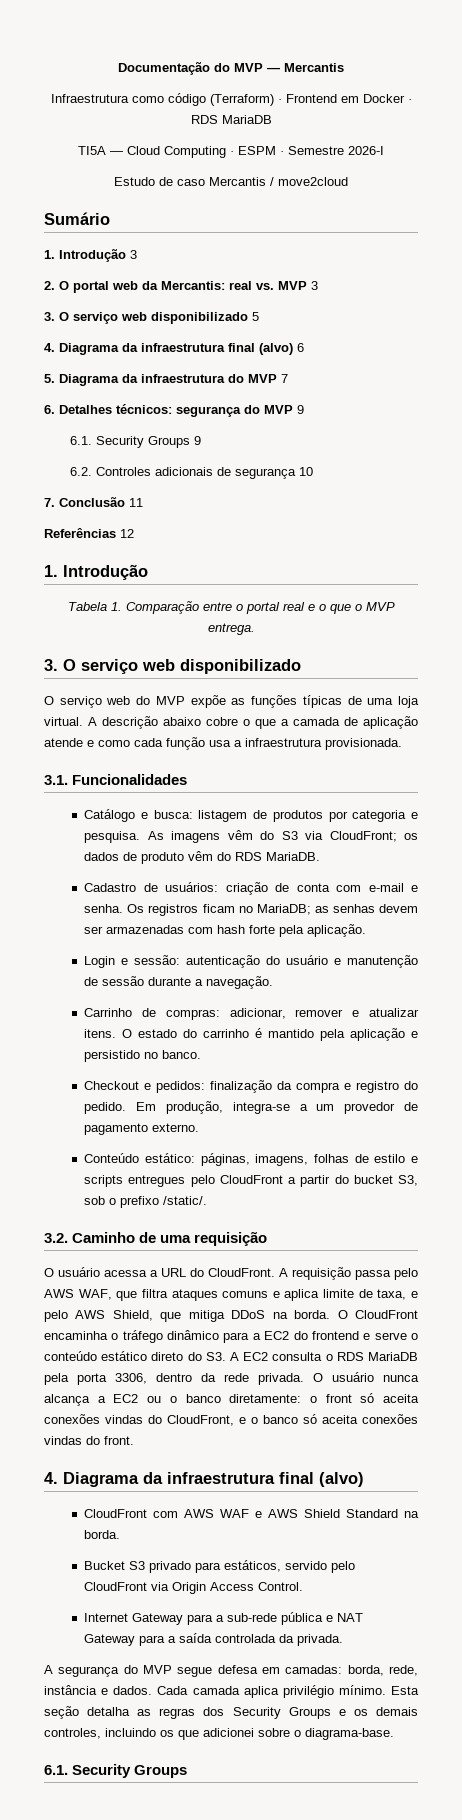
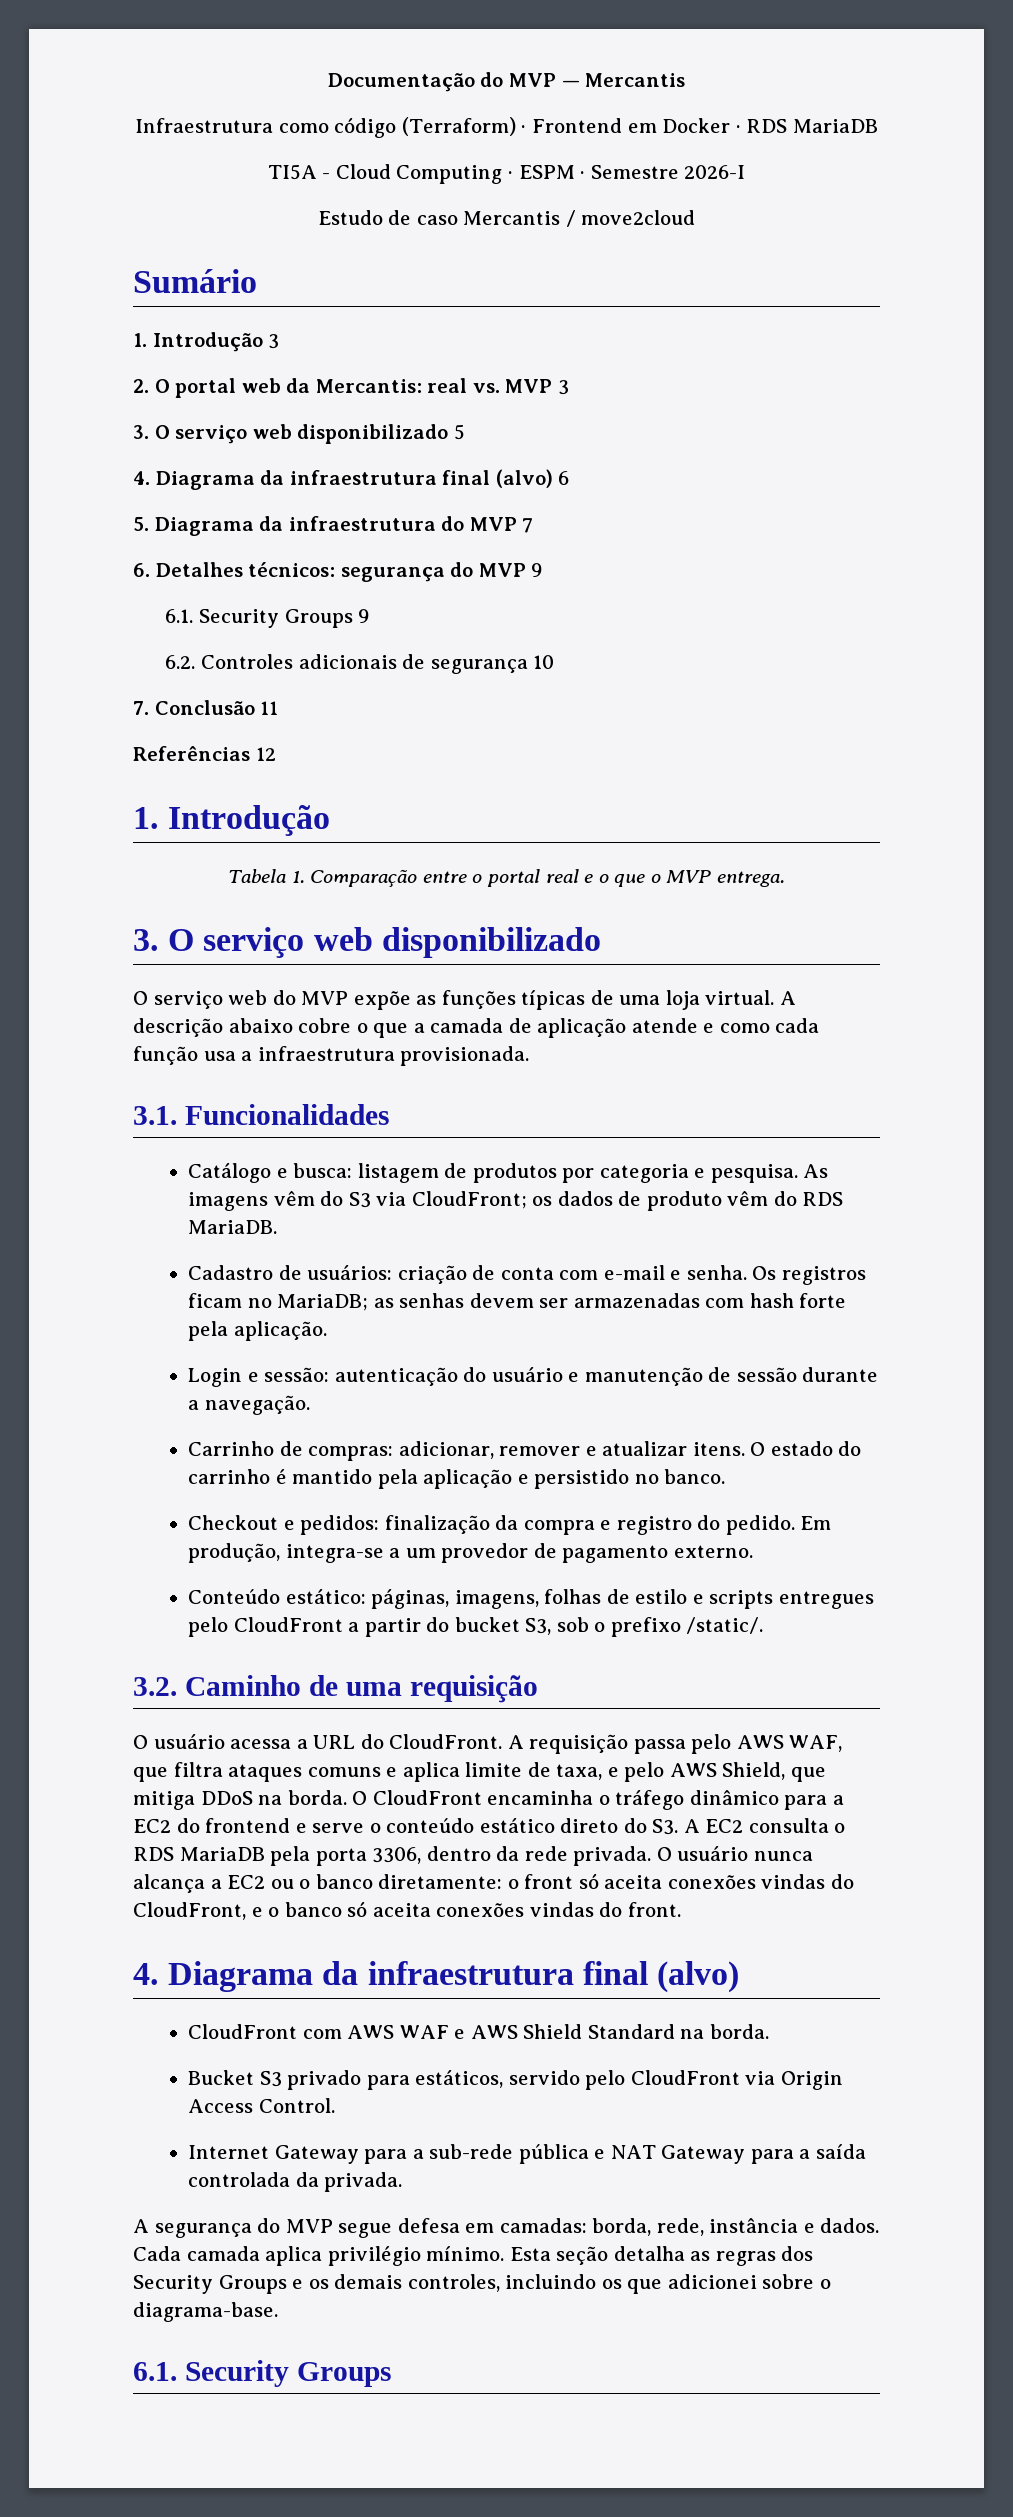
- TI5A — Cloud Computing · ESPM · Semestre 2026-I
+ TI5A - Cloud Computing · ESPM · Semestre 2026-I

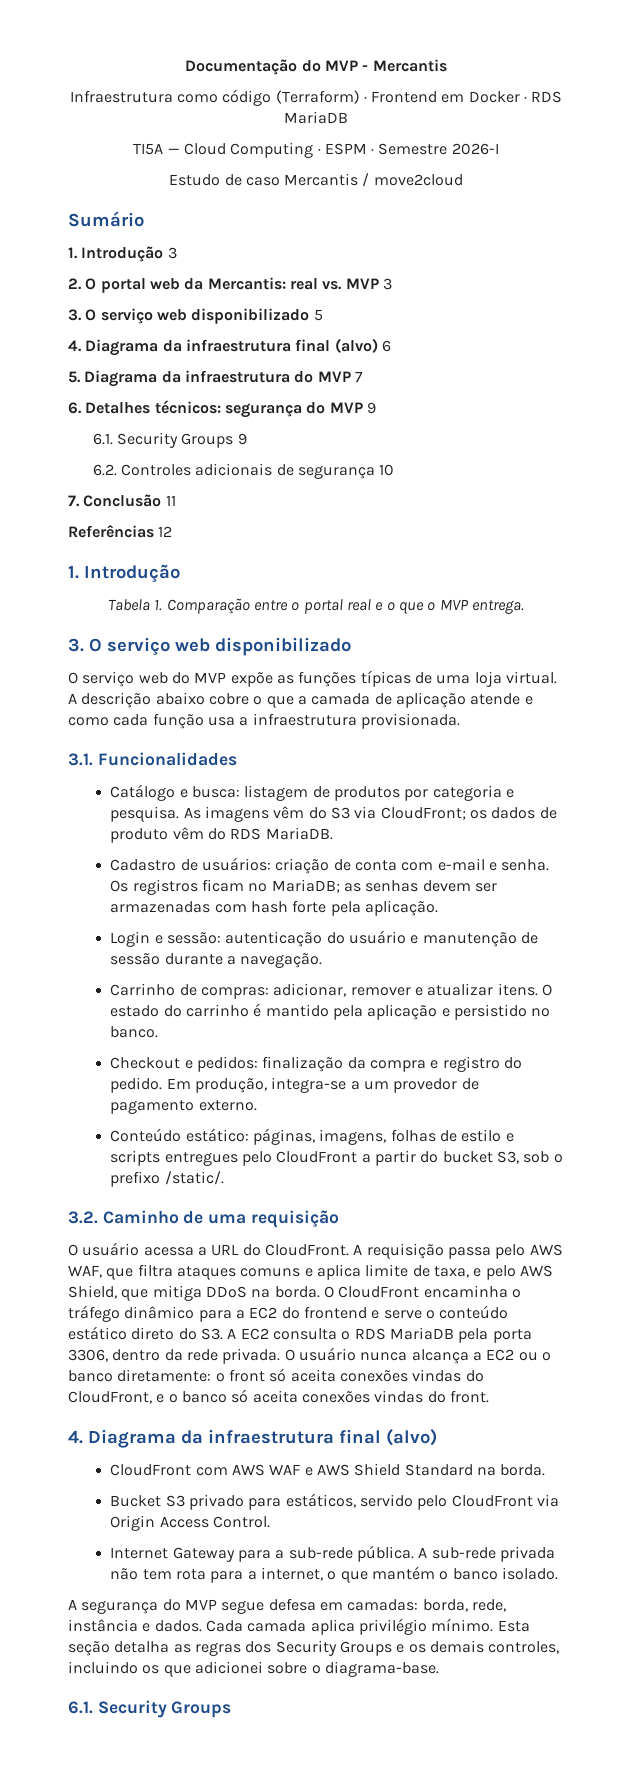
- Documentação do MVP — Mercantis
+ Documentação do MVP - Mercantis
- TI5A - Cloud Computing · ESPM · Semestre 2026-I
+ TI5A — Cloud Computing · ESPM · Semestre 2026-I
- Internet Gateway para a sub-rede pública e NAT Gateway para a saída controlada da privada.
+ Internet Gateway para a sub-rede pública. A sub-rede privada não tem rota para a internet, o que mantém o banco isolado.

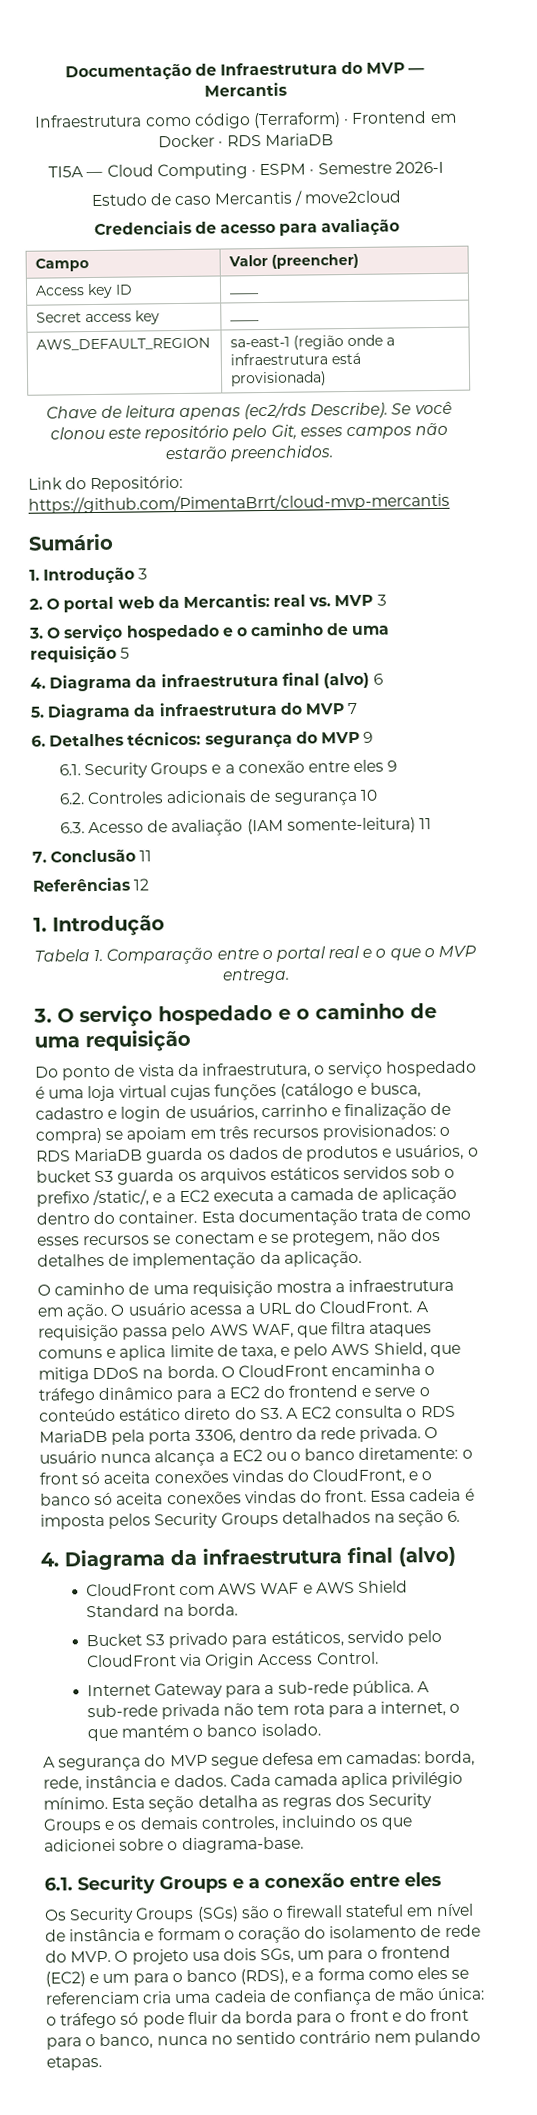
- Documentação do MVP - Mercantis
+ Documentação de Infraestrutura do MVP — Mercantis
+ Credenciais de acesso para avaliação
+ Campo | Valor (preencher)
+ Access key ID | ____
+ Secret access key | ____
+ AWS_DEFAULT_REGION | sa-east-1 (região onde a infraestrutura está provisionada)
+ Chave de leitura apenas (ec2/rds Describe). Se você clonou este repositório pelo Git, esses campos não estarão preenchidos.
+ Link do Repositório: https://github.com/PimentaBrrt/cloud-mvp-mercantis
- 3. O serviço web disponibilizado 5
+ 3. O serviço hospedado e o caminho de uma requisição 5
- 6.1. Security Groups 9
+ 6.1. Security Groups e a conexão entre eles 9
+ 6.3. Acesso de avaliação (IAM somente-leitura) 11
  Tabela 1. Comparação entre o portal real e o que o MVP entrega.
- 3. O serviço web disponibilizado
- O serviço web do MVP expõe as funções típicas de uma loja virtual. A descrição abaixo cobre o que a camada de aplicação atende e como cada função usa a infraestrutura provisionada.
- 3.1. Funcionalidades
- Catálogo e busca: listagem de produtos por categoria e pesquisa. As imagens vêm do S3 via CloudFront; os dados de produto vêm do RDS MariaDB.
- Cadastro de usuários: criação de conta com e-mail e senha. Os registros ficam no MariaDB; as senhas devem ser armazenadas com hash forte pela aplicação.
- Login e sessão: autenticação do usuário e manutenção de sessão durante a navegação.
- Carrinho de compras: adicionar, remover e atualizar itens. O estado do carrinho é mantido pela aplicação e persistido no banco.
- Checkout e pedidos: finalização da compra e registro do pedido. Em produção, integra-se a um provedor de pagamento externo.
- Conteúdo estático: páginas, imagens, folhas de estilo e scripts entregues pelo CloudFront a partir do bucket S3, sob o prefixo /static/.
- 3.2. Caminho de uma requisição
- O usuário acessa a URL do CloudFront.
+ 3. O serviço hospedado e o caminho de uma requisição
+ Do ponto de vista da infraestrutura, o serviço hospedado é uma loja virtual cujas funções (catálogo e busca, cadastro e login de usuários, carrinho e finalização de compra) se apoiam em três recursos provisionados: o RDS MariaDB guarda os dados de produtos e usuários, o bucket S3 guarda os arquivos estáticos servidos sob o prefixo /static/, e a EC2 executa a camada de aplicação dentro do container. Esta documentação trata de como esses recursos se conectam e se protegem, não dos detalhes de implementação da aplicação.
+ O caminho de uma requisição mostra a infraestrutura em ação. O usuário acessa a URL do CloudFront.
+ Essa cadeia é imposta pelos Security Groups detalhados na seção 6.
  Esta seção detalha as regras dos Security Groups e os demais controles, incluindo os que adicionei sobre o diagrama-base.
- 6.1. Security Groups
+ 6.1. Security Groups e a conexão entre eles
+ Os Security Groups (SGs) são o firewall stateful em nível de instância e formam o coração do isolamento de rede do MVP. O projeto usa dois SGs, um para o frontend (EC2) e um para o banco (RDS), e a forma como eles se referenciam cria uma cadeia de confiança de mão única: o tráfego só pode fluir da borda para o front e do front para o banco, nunca no sentido contrário nem pulando etapas.

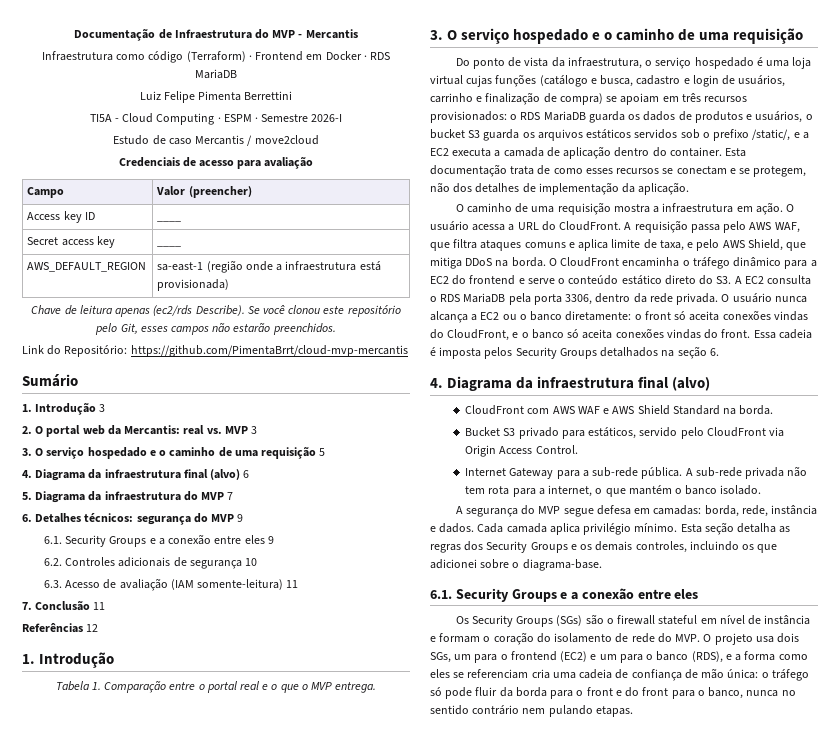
- Documentação de Infraestrutura do MVP — Mercantis
+ Documentação de Infraestrutura do MVP - Mercantis
+ Luiz Felipe Pimenta Berrettini
- TI5A — Cloud Computing · ESPM · Semestre 2026-I
+ TI5A - Cloud Computing · ESPM · Semestre 2026-I

